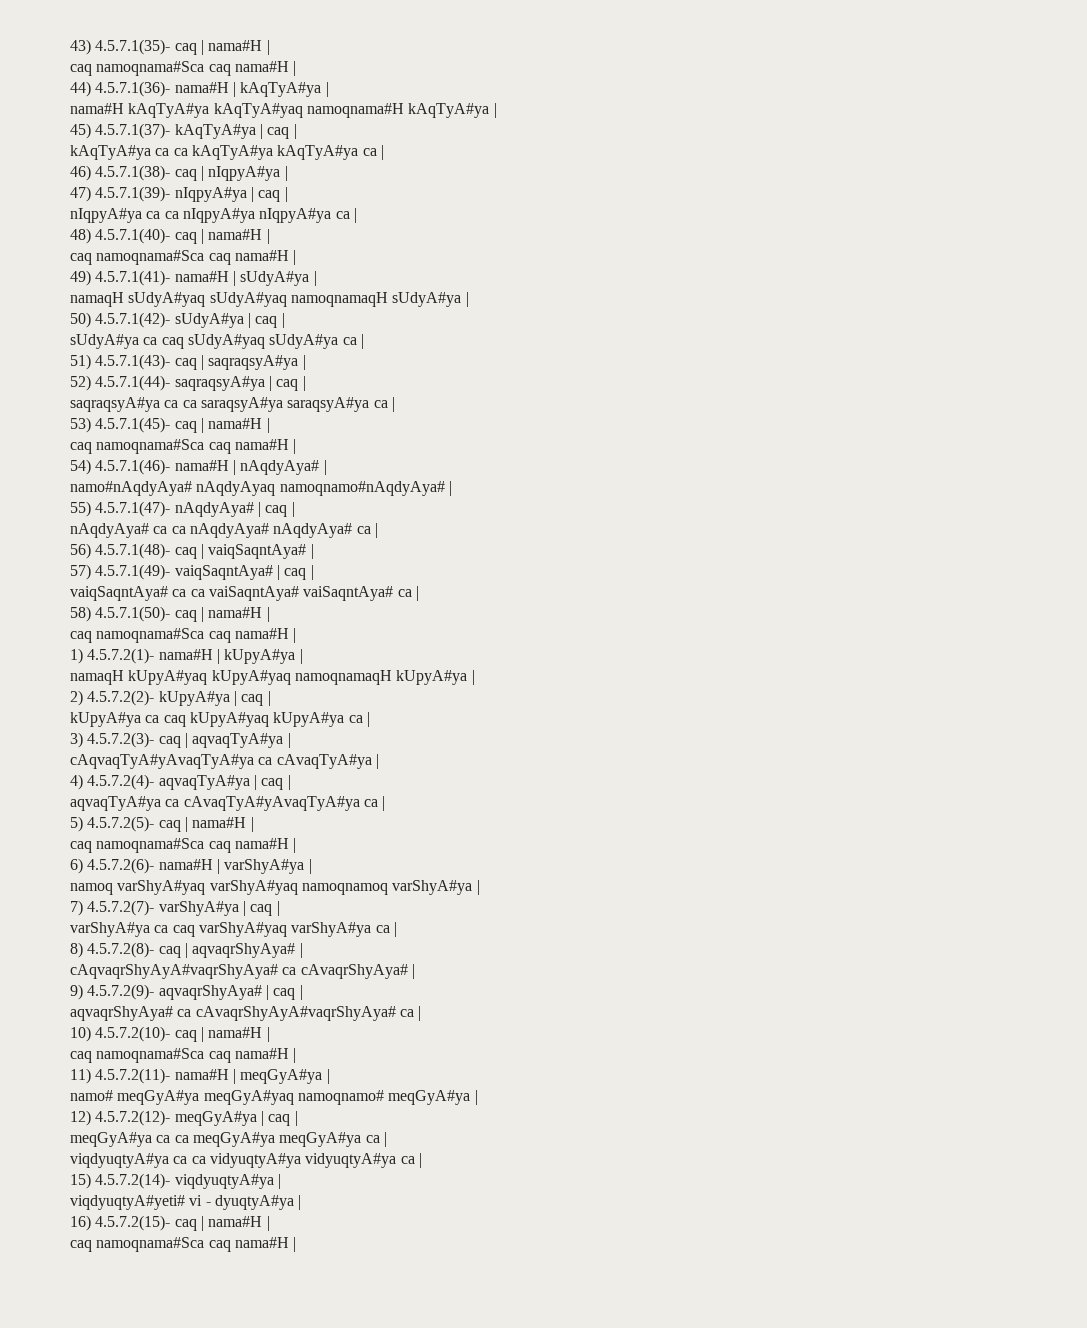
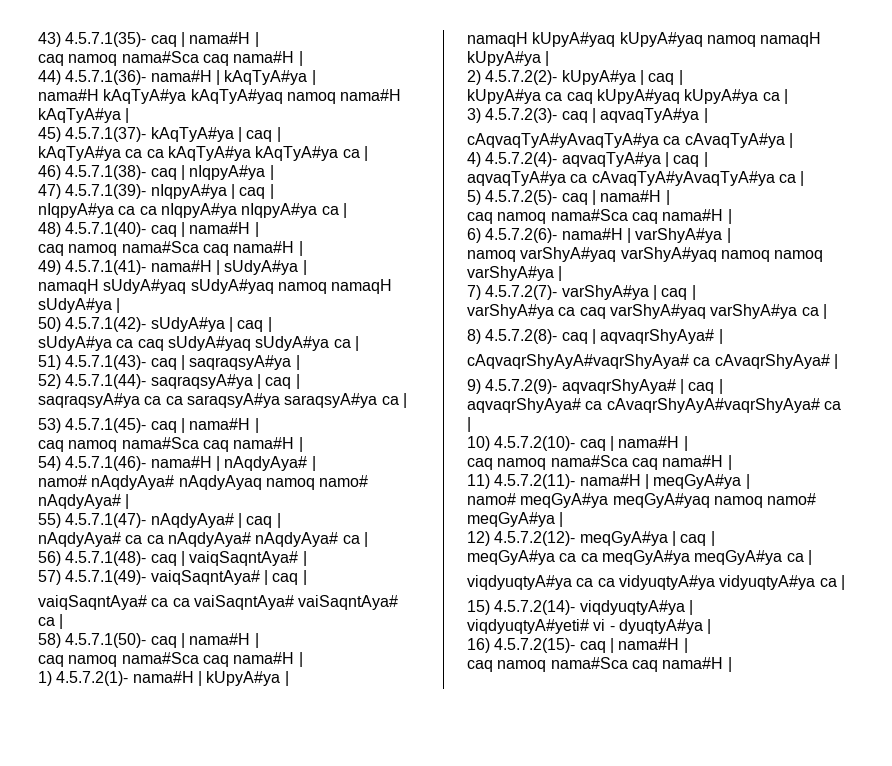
  43) 4.5.7.1(35)- caq | nama#H |
- caq namoqnama#Sca caq nama#H |
+ caq namoq nama#Sca caq nama#H |
- nama#H kAqTyA#ya kAqTyA#yaq namoqnama#H kAqTyA#ya |
+ nama#H kAqTyA#ya kAqTyA#yaq namoq nama#H kAqTyA#ya |
  48) 4.5.7.1(40)- caq | nama#H |
- caq namoqnama#Sca caq nama#H |
+ caq namoq nama#Sca caq nama#H |
- namaqH sUdyA#yaq sUdyA#yaq namoqnamaqH sUdyA#ya |
+ namaqH sUdyA#yaq sUdyA#yaq namoq namaqH sUdyA#ya |
  53) 4.5.7.1(45)- caq | nama#H |
- caq namoqnama#Sca caq nama#H |
+ caq namoq nama#Sca caq nama#H |
- namo#nAqdyAya# nAqdyAyaq namoqnamo#nAqdyAya# |
+ namo# nAqdyAya# nAqdyAyaq namoq namo# nAqdyAya# |
  58) 4.5.7.1(50)- caq | nama#H |
- caq namoqnama#Sca caq nama#H |
+ caq namoq nama#Sca caq nama#H |
- namaqH kUpyA#yaq kUpyA#yaq namoqnamaqH kUpyA#ya |
+ namaqH kUpyA#yaq kUpyA#yaq namoq namaqH kUpyA#ya |
  5) 4.5.7.2(5)- caq | nama#H |
- caq namoqnama#Sca caq nama#H |
+ caq namoq nama#Sca caq nama#H |
- namoq varShyA#yaq varShyA#yaq namoqnamoq varShyA#ya |
+ namoq varShyA#yaq varShyA#yaq namoq namoq varShyA#ya |
  10) 4.5.7.2(10)- caq | nama#H |
- caq namoqnama#Sca caq nama#H |
+ caq namoq nama#Sca caq nama#H |
- namo# meqGyA#ya meqGyA#yaq namoqnamo# meqGyA#ya |
+ namo# meqGyA#ya meqGyA#yaq namoq namo# meqGyA#ya |
  16) 4.5.7.2(15)- caq | nama#H |
- caq namoqnama#Sca caq nama#H |
+ caq namoq nama#Sca caq nama#H |

